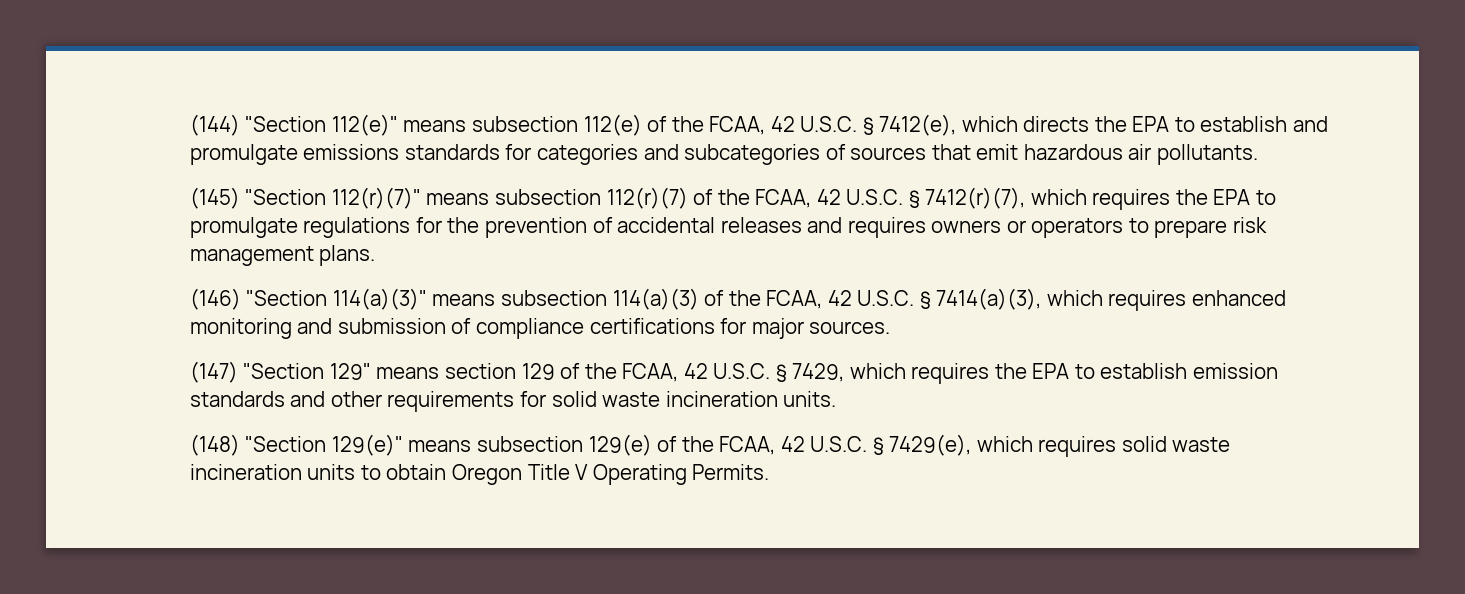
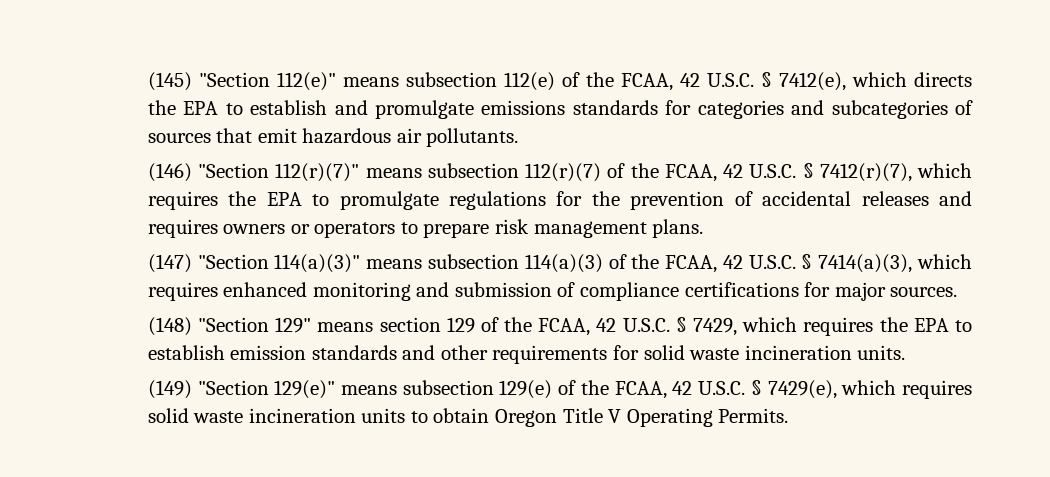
- (144) "Section 112(e)" means subsection 112(e) of the FCAA, 42 U.S.C. § 7412(e), which directs the EPA to establish and promulgate emissions standards for categories and subcategories of sources that emit hazardous air pollutants.
+ (145) "Section 112(e)" means subsection 112(e) of the FCAA, 42 U.S.C. § 7412(e), which directs the EPA to establish and promulgate emissions standards for categories and subcategories of sources that emit hazardous air pollutants.
- (145) "Section 112(r)(7)" means subsection 112(r)(7) of the FCAA, 42 U.S.C. § 7412(r)(7), which requires the EPA to promulgate regulations for the prevention of accidental releases and requires owners or operators to prepare risk management plans.
+ (146) "Section 112(r)(7)" means subsection 112(r)(7) of the FCAA, 42 U.S.C. § 7412(r)(7), which requires the EPA to promulgate regulations for the prevention of accidental releases and requires owners or operators to prepare risk management plans.
- (146) "Section 114(a)(3)" means subsection 114(a)(3) of the FCAA, 42 U.S.C. § 7414(a)(3), which requires enhanced monitoring and submission of compliance certifications for major sources.
+ (147) "Section 114(a)(3)" means subsection 114(a)(3) of the FCAA, 42 U.S.C. § 7414(a)(3), which requires enhanced monitoring and submission of compliance certifications for major sources.
- (147) "Section 129" means section 129 of the FCAA, 42 U.S.C. § 7429, which requires the EPA to establish emission standards and other requirements for solid waste incineration units.
+ (148) "Section 129" means section 129 of the FCAA, 42 U.S.C. § 7429, which requires the EPA to establish emission standards and other requirements for solid waste incineration units.
- (148) "Section 129(e)" means subsection 129(e) of the FCAA, 42 U.S.C. § 7429(e), which requires solid waste incineration units to obtain Oregon Title V Operating Permits.
+ (149) "Section 129(e)" means subsection 129(e) of the FCAA, 42 U.S.C. § 7429(e), which requires solid waste incineration units to obtain Oregon Title V Operating Permits.

